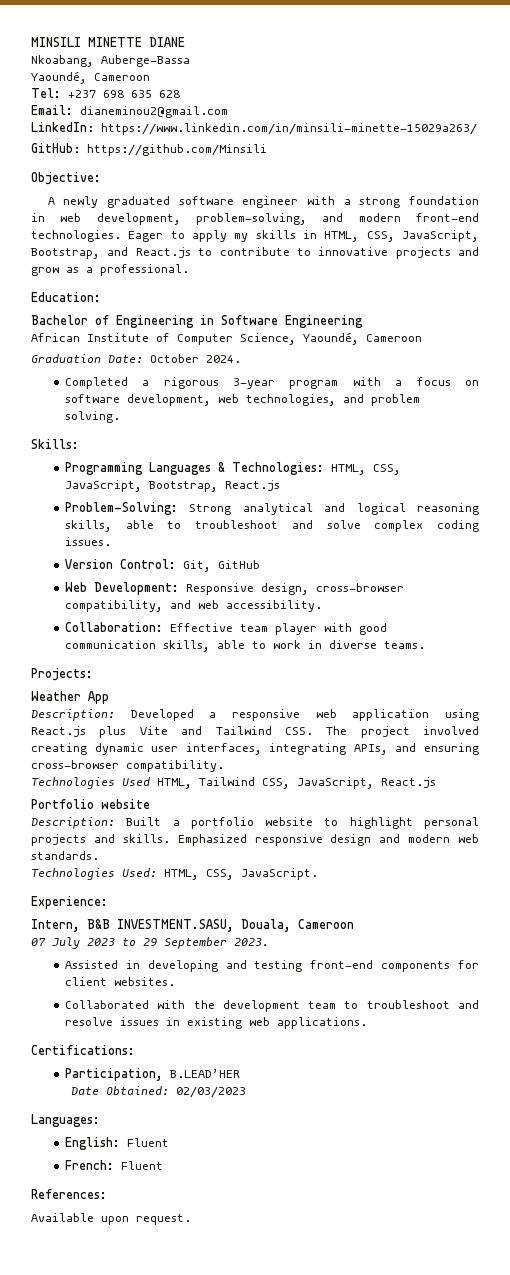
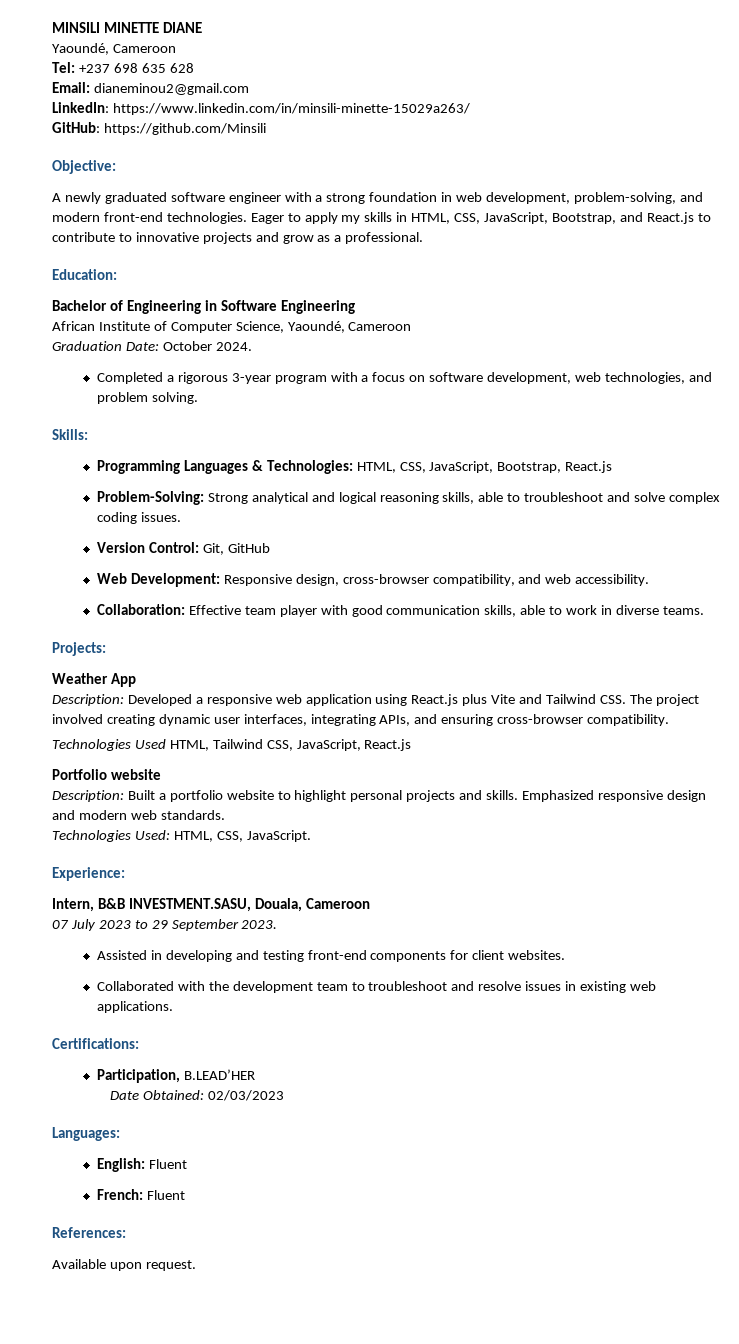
- Nkoabang, Auberge-Bassa

